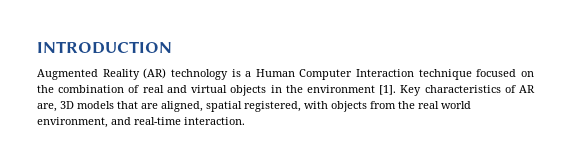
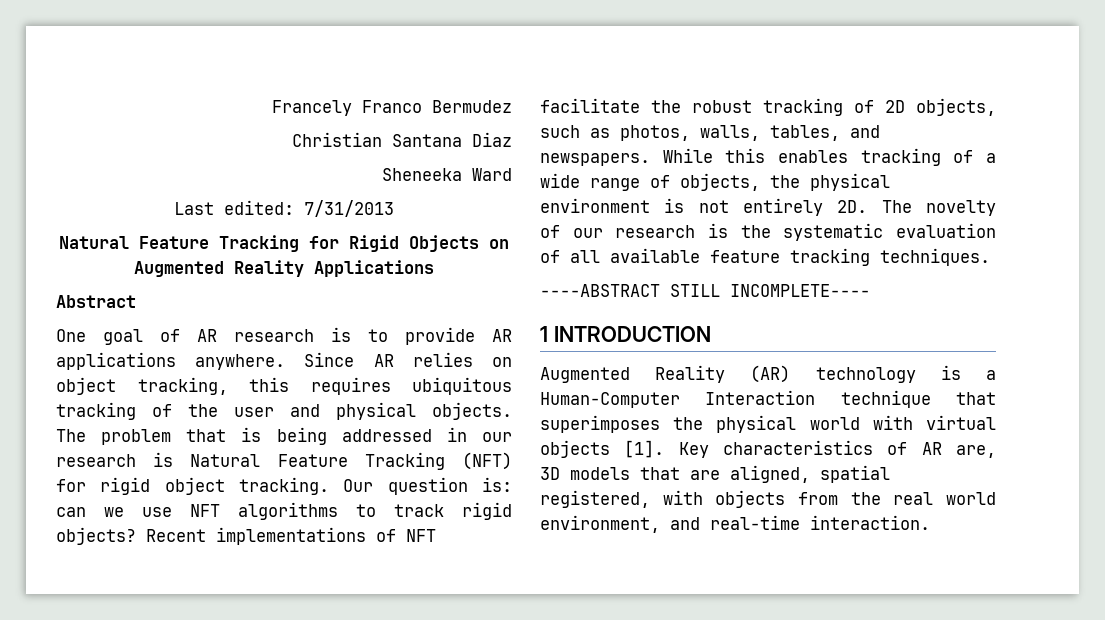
- INTRODUCTION
+ Francely Franco Bermudez
+ Christian Santana Diaz
+ Sheneeka Ward
+ Last edited: 7/31/2013
+ Natural Feature Tracking for Rigid Objects on Augmented Reality Applications
+ Abstract
+ One goal of AR research is to provide AR applications anywhere. Since AR relies on object tracking, this requires ubiquitous tracking of the user and physical objects. The problem that is being addressed in our research is Natural Feature Tracking (NFT) for rigid object tracking. Our question is: can we use NFT algorithms to track rigid objects? Recent implementations of NFT facilitate the robust tracking of 2D objects, such as photos, walls, tables, and newspapers. While this enables tracking of a wide range of objects, the physical environment is not entirely 2D. The novelty of our research is the systematic evaluation of all available feature tracking techniques.
+ ----ABSTRACT STILL INCOMPLETE----
+ 1 INTRODUCTION
- Augmented Reality (AR) technology is a Human Computer Interaction technique focused on the combination of real and virtual objects in the environment [1].
+ Augmented Reality (AR) technology is a Human-Computer Interaction technique that superimposes the physical world with virtual objects [1].

